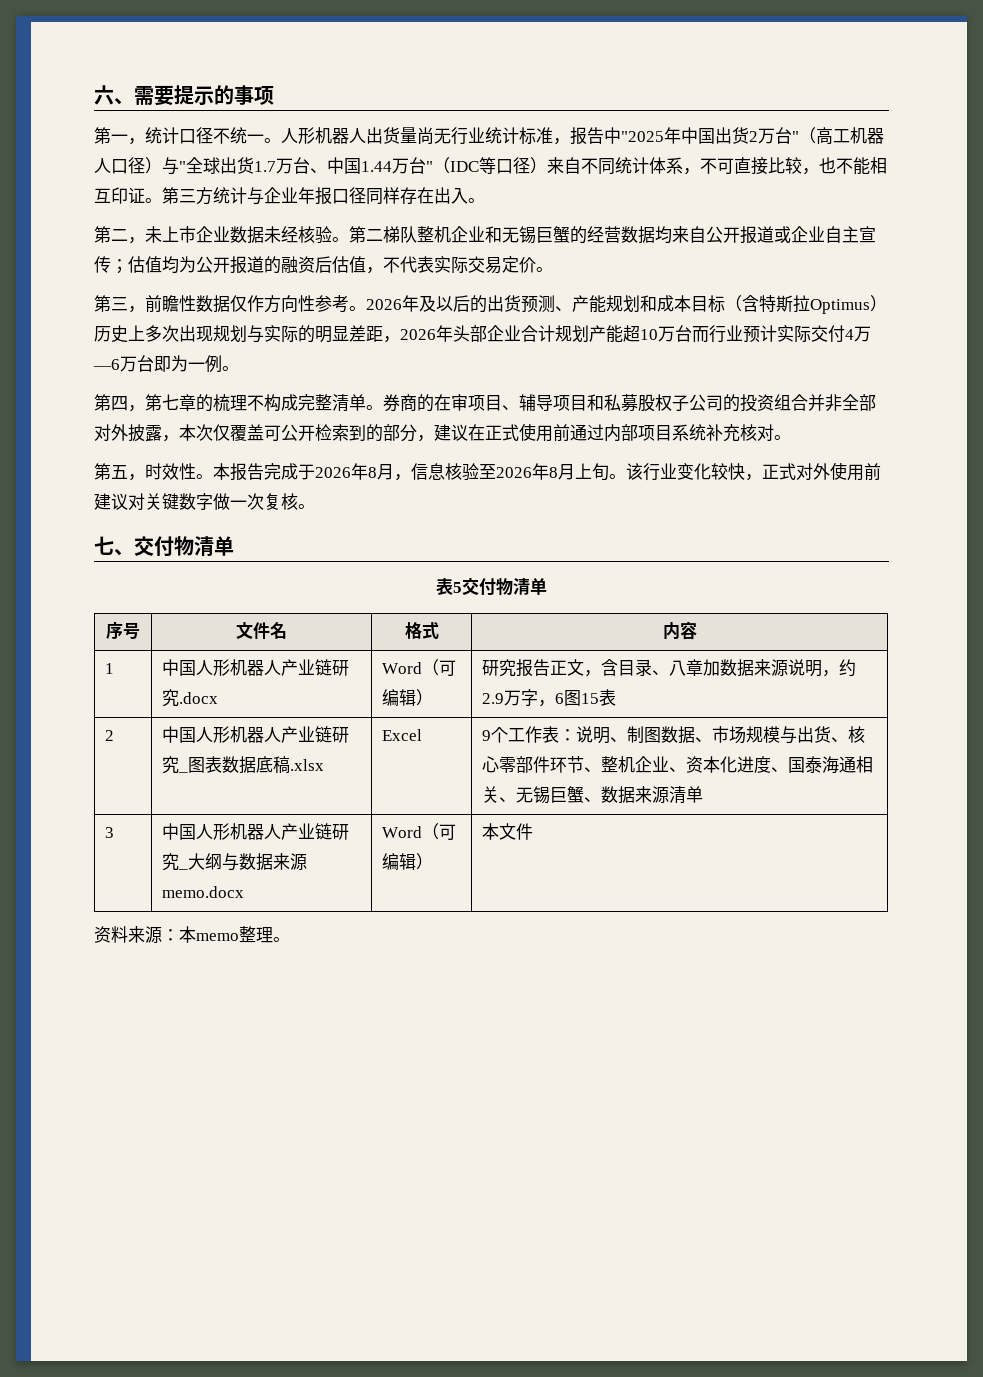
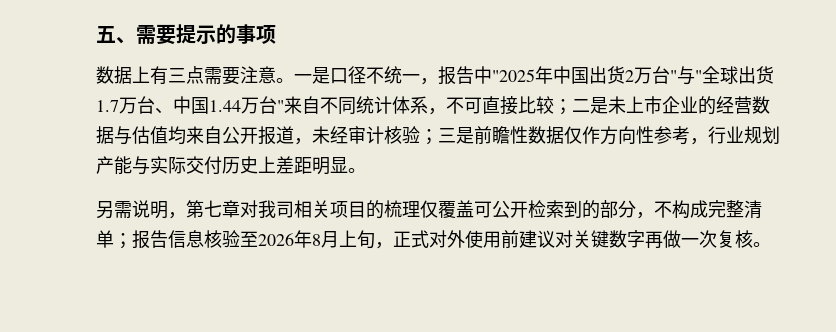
- 六、需要提示的事项
+ 五、需要提示的事项
- 第一，统计口径不统一。人形机器人出货量尚无行业统计标准，报告中"2025年中国出货2万台"（高工机器人口径）与"全球出货1.7万台、中国1.44万台"（IDC等口径）来自不同统计体系，不可直接比较，也不能相互印证。第三方统计与企业年报口径同样存在出入。
- 第二，未上市企业数据未经核验。第二梯队整机企业和无锡巨蟹的经营数据均来自公开报道或企业自主宣传；估值均为公开报道的融资后估值，不代表实际交易定价。
- 第三，前瞻性数据仅作方向性参考。2026年及以后的出货预测、产能规划和成本目标（含特斯拉Optimus）历史上多次出现规划与实际的明显差距，2026年头部企业合计规划产能超10万台而行业预计实际交付4万—6万台即为一例。
- 第四，第七章的梳理不构成完整清单。券商的在审项目、辅导项目和私募股权子公司的投资组合并非全部对外披露，本次仅覆盖可公开检索到的部分，建议在正式使用前通过内部项目系统补充核对。
- 第五，时效性。本报告完成于2026年8月，信息核验至2026年8月上旬。该行业变化较快，正式对外使用前建议对关键数字做一次复核。
+ 数据上有三点需要注意。一是口径不统一，报告中"2025年中国出货2万台"与"全球出货1.7万台、中国1.44万台"来自不同统计体系，不可直接比较；二是未上市企业的经营数据与估值均来自公开报道，未经审计核验；三是前瞻性数据仅作方向性参考，行业规划产能与实际交付历史上差距明显。
+ 另需说明，第七章对我司相关项目的梳理仅覆盖可公开检索到的部分，不构成完整清单；报告信息核验至2026年8月上旬，正式对外使用前建议对关键数字再做一次复核。
- 七、交付物清单
- 表5交付物清单
- 序号 | 文件名 | 格式 | 内容
- 1 | 中国人形机器人产业链研究.docx | Word（可编辑） | 研究报告正文，含目录、八章加数据来源说明，约2.9万字，6图15表
- 2 | 中国人形机器人产业链研究_图表数据底稿.xlsx | Excel | 9个工作表：说明、制图数据、市场规模与出货、核心零部件环节、整机企业、资本化进度、国泰海通相关、无锡巨蟹、数据来源清单
- 3 | 中国人形机器人产业链研究_大纲与数据来源memo.docx | Word（可编辑） | 本文件
- 资料来源：本memo整理。

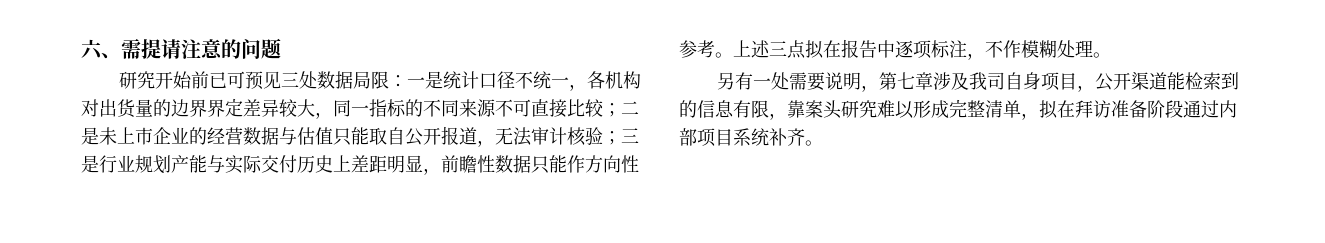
- 五、需要提示的事项
- 数据上有三点需要注意。一是口径不统一，报告中"2025年中国出货2万台"与"全球出货1.7万台、中国1.44万台"来自不同统计体系，不可直接比较；二是未上市企业的经营数据与估值均来自公开报道，未经审计核验；三是前瞻性数据仅作方向性参考，行业规划产能与实际交付历史上差距明显。
+ 六、需提请注意的问题
+ 研究开始前已可预见三处数据局限：一是统计口径不统一，各机构对出货量的边界界定差异较大，同一指标的不同来源不可直接比较；二是未上市企业的经营数据与估值只能取自公开报道，无法审计核验；三是行业规划产能与实际交付历史上差距明显，前瞻性数据只能作方向性参考。上述三点拟在报告中逐项标注，不作模糊处理。
- 另需说明，第七章对我司相关项目的梳理仅覆盖可公开检索到的部分，不构成完整清单；报告信息核验至2026年8月上旬，正式对外使用前建议对关键数字再做一次复核。
+ 另有一处需要说明，第七章涉及我司自身项目，公开渠道能检索到的信息有限，靠案头研究难以形成完整清单，拟在拜访准备阶段通过内部项目系统补齐。

